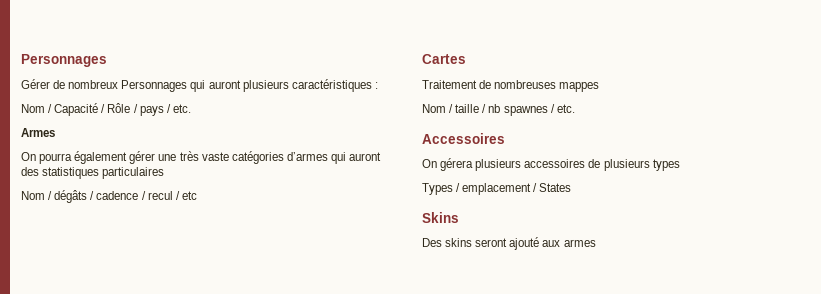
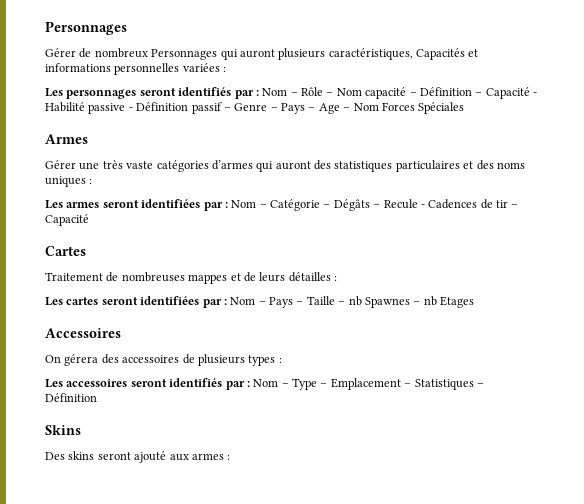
- Gérer de nombreux Personnages qui auront plusieurs caractéristiques :
- Nom / Capacité / Rôle / pays / etc.
+ Gérer de nombreux Personnages qui auront plusieurs caractéristiques, Capacités et informations personnelles variées :
+ Les personnages seront identifiés par : Nom – Rôle – Nom capacité – Définition – Capacité - Habilité passive - Définition passif – Genre – Pays – Age – Nom Forces Spéciales
  Armes
- On pourra également gérer une très vaste catégories d’armes qui auront des statistiques particulaires
- Nom / dégâts / cadence / recul / etc
+ Gérer une très vaste catégories d’armes qui auront des statistiques particulaires et des noms uniques :
+ Les armes seront identifiées par : Nom – Catégorie – Dégâts – Recule - Cadences de tir – Capacité
- Traitement de nombreuses mappes
- Nom / taille / nb spawnes / etc.
+ Traitement de nombreuses mappes et de leurs détailles :
+ Les cartes seront identifiées par : Nom – Pays – Taille – nb Spawnes – nb Etages
- On gérera plusieurs accessoires de plusieurs types
- Types / emplacement / States
+ On gérera des accessoires de plusieurs types :
+ Les accessoires seront identifiés par : Nom – Type – Emplacement – Statistiques – Définition
- Des skins seront ajouté aux armes
+ Des skins seront ajouté aux armes :

